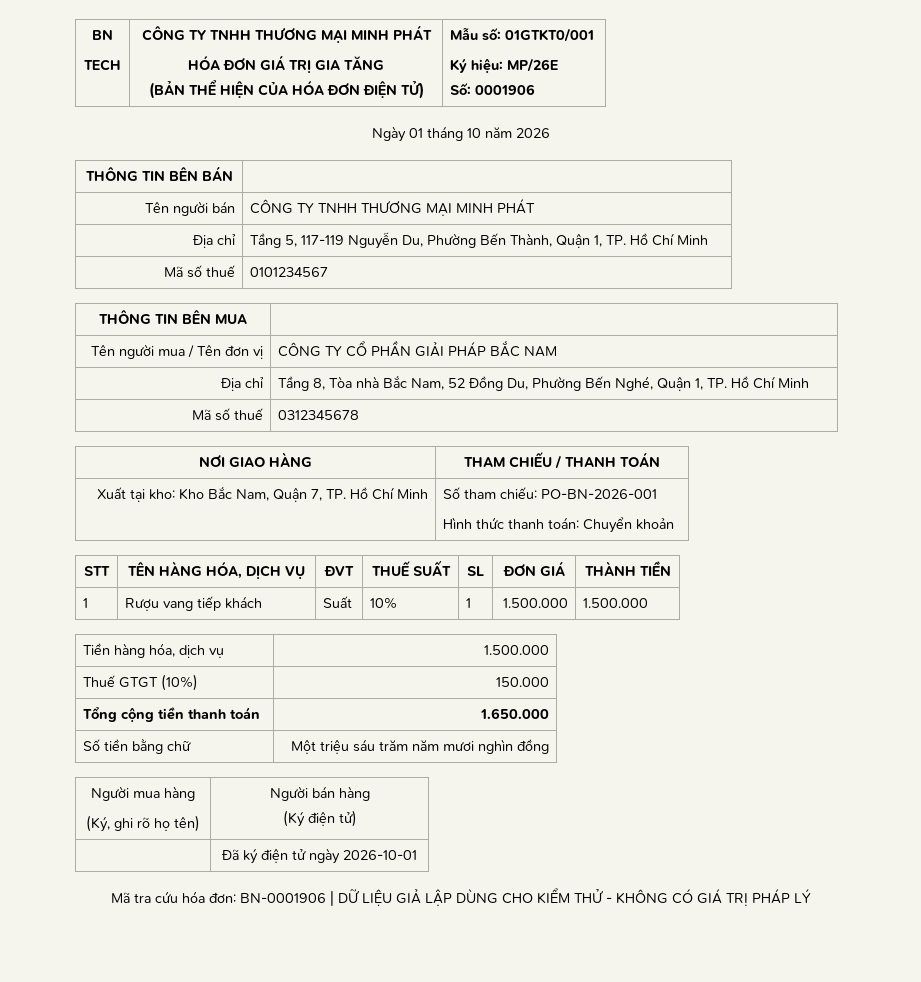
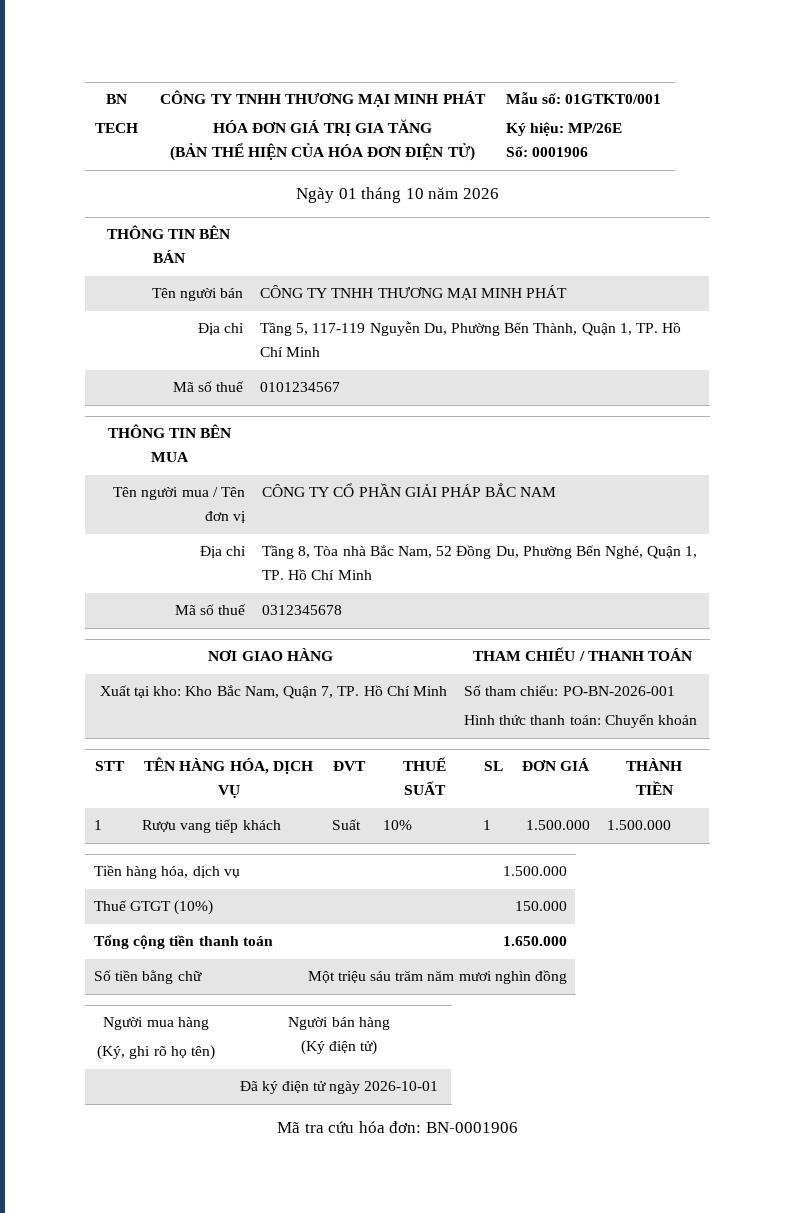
- Mã tra cứu hóa đơn: BN-0001906 | DỮ LIỆU GIẢ LẬP DÙNG CHO KIỂM THỬ - KHÔNG CÓ GIÁ TRỊ PHÁP LÝ
+ Mã tra cứu hóa đơn: BN-0001906

